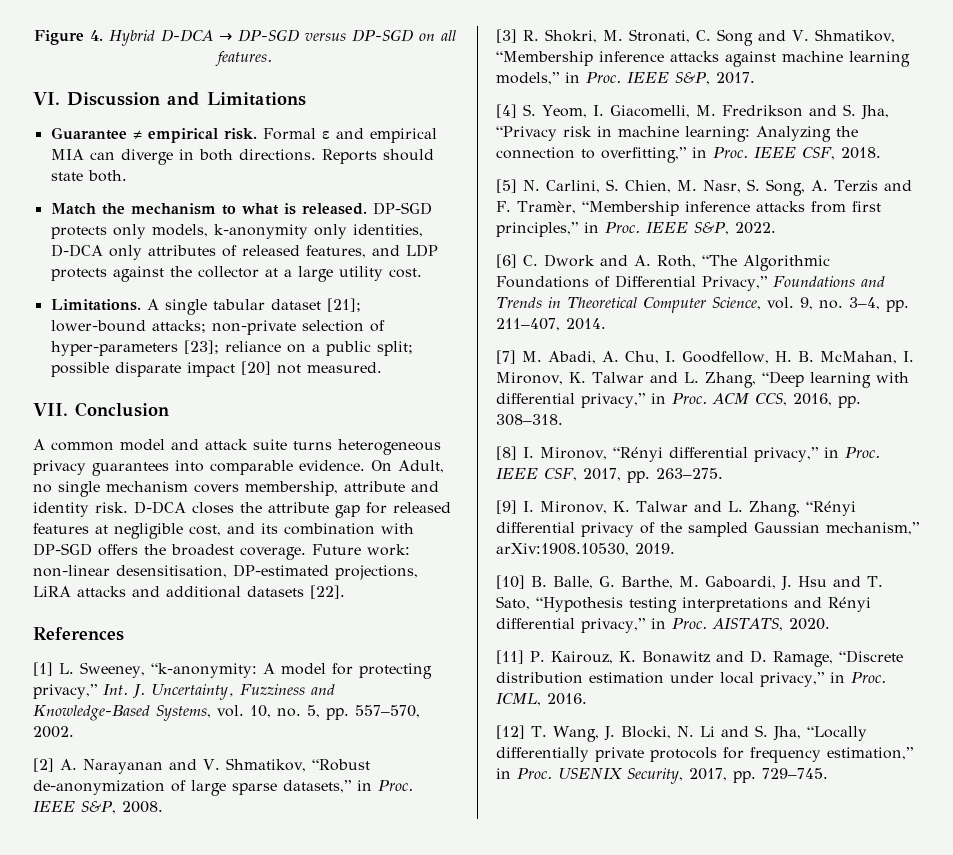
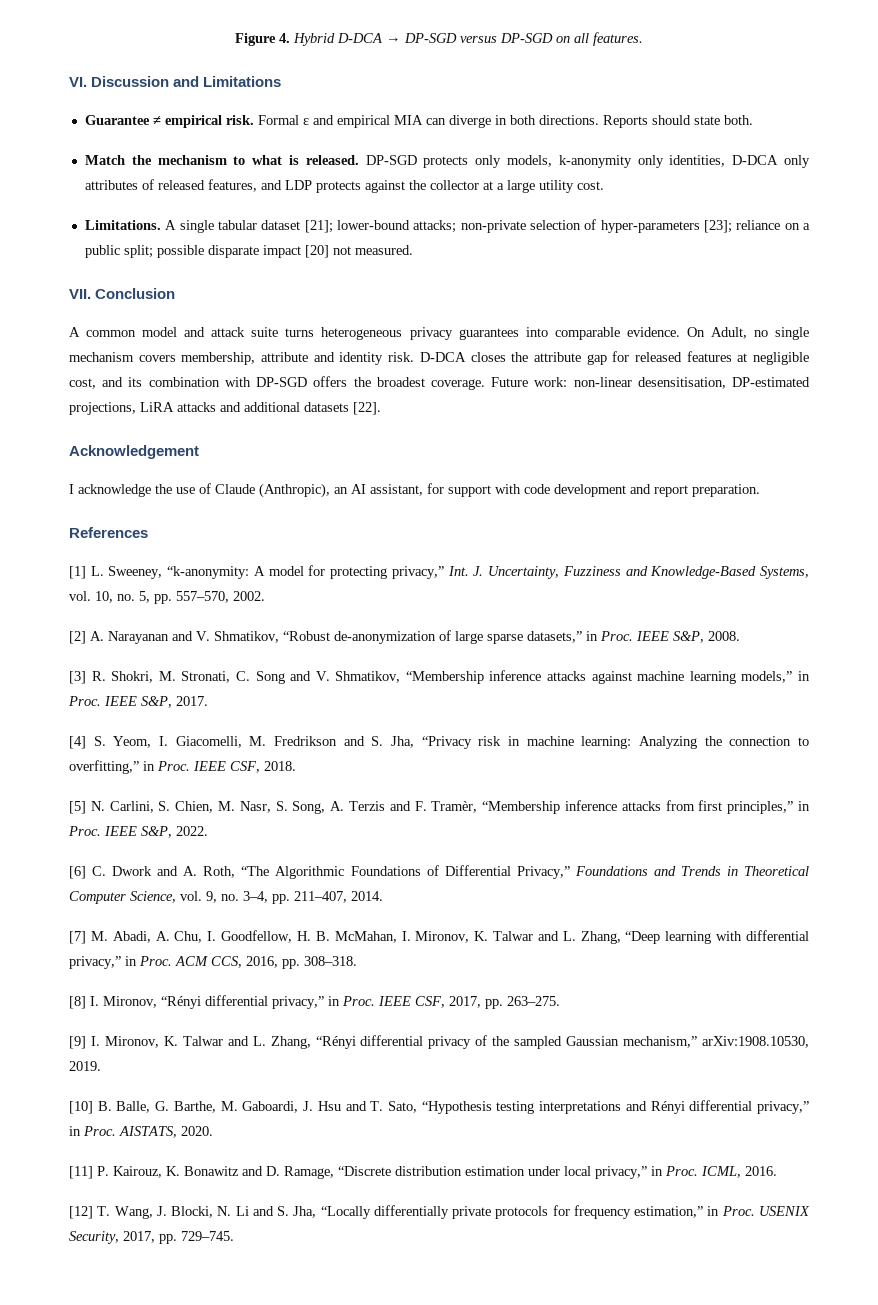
+ Acknowledgement
+ I acknowledge the use of Claude (Anthropic), an AI assistant, for support with code development and report preparation.

